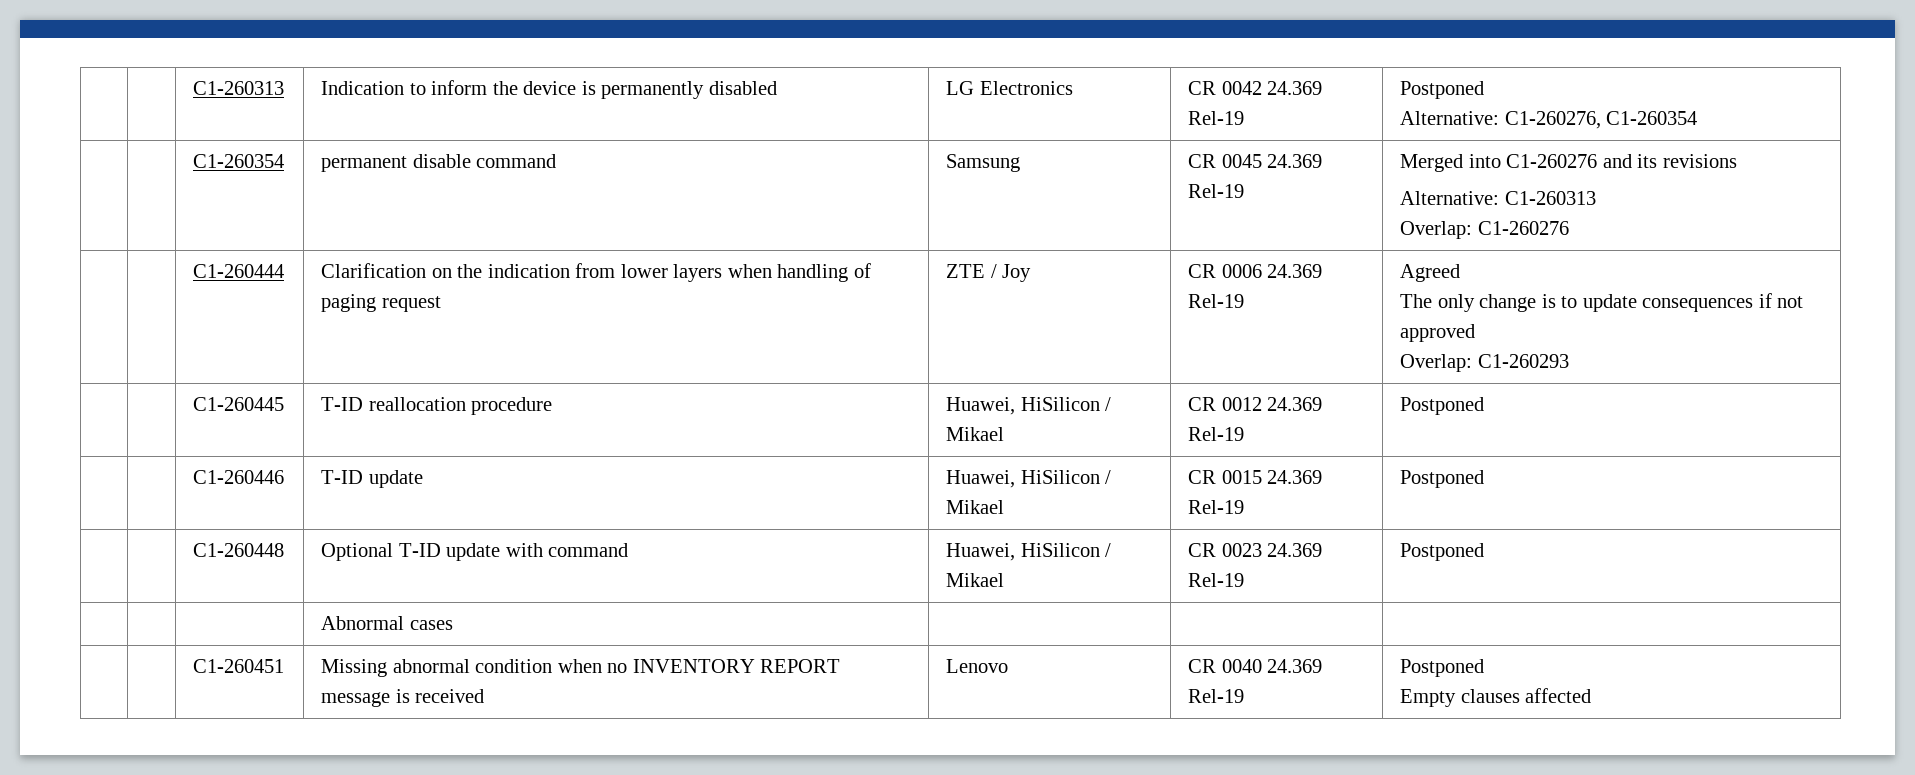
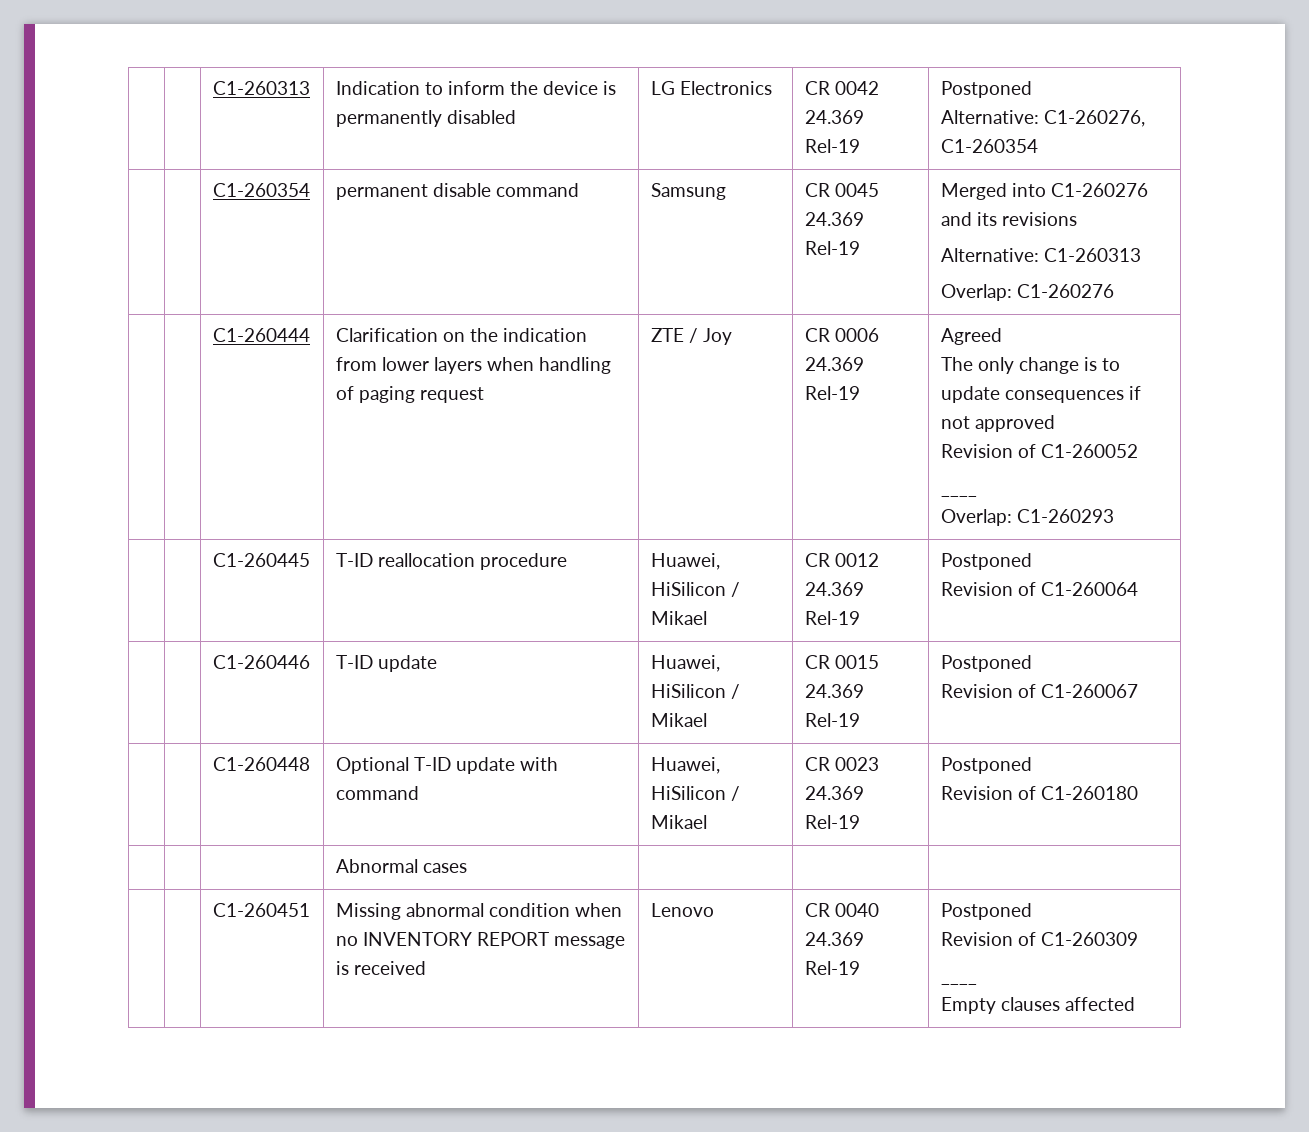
  | | C1-260444 | Clarification on the indication from lower layers when handling of paging request | ZTE / Joy | CR 0006 24.369 Rel-19 | Agreed
  The only change is to update consequences if not approved
+ Revision of C1-260052
+ ____
  | | C1-260445 | T-ID reallocation procedure | Huawei, HiSilicon / Mikael | CR 0012 24.369 Rel-19 | Postponed
+ Revision of C1-260064
  | | C1-260446 | T-ID update | Huawei, HiSilicon / Mikael | CR 0015 24.369 Rel-19 | Postponed
+ Revision of C1-260067
  | | C1-260448 | Optional T-ID update with command | Huawei, HiSilicon / Mikael | CR 0023 24.369 Rel-19 | Postponed
+ Revision of C1-260180
  | | C1-260451 | Missing abnormal condition when no INVENTORY REPORT message is received | Lenovo | CR 0040 24.369 Rel-19 | Postponed
+ Revision of C1-260309
+ ____

